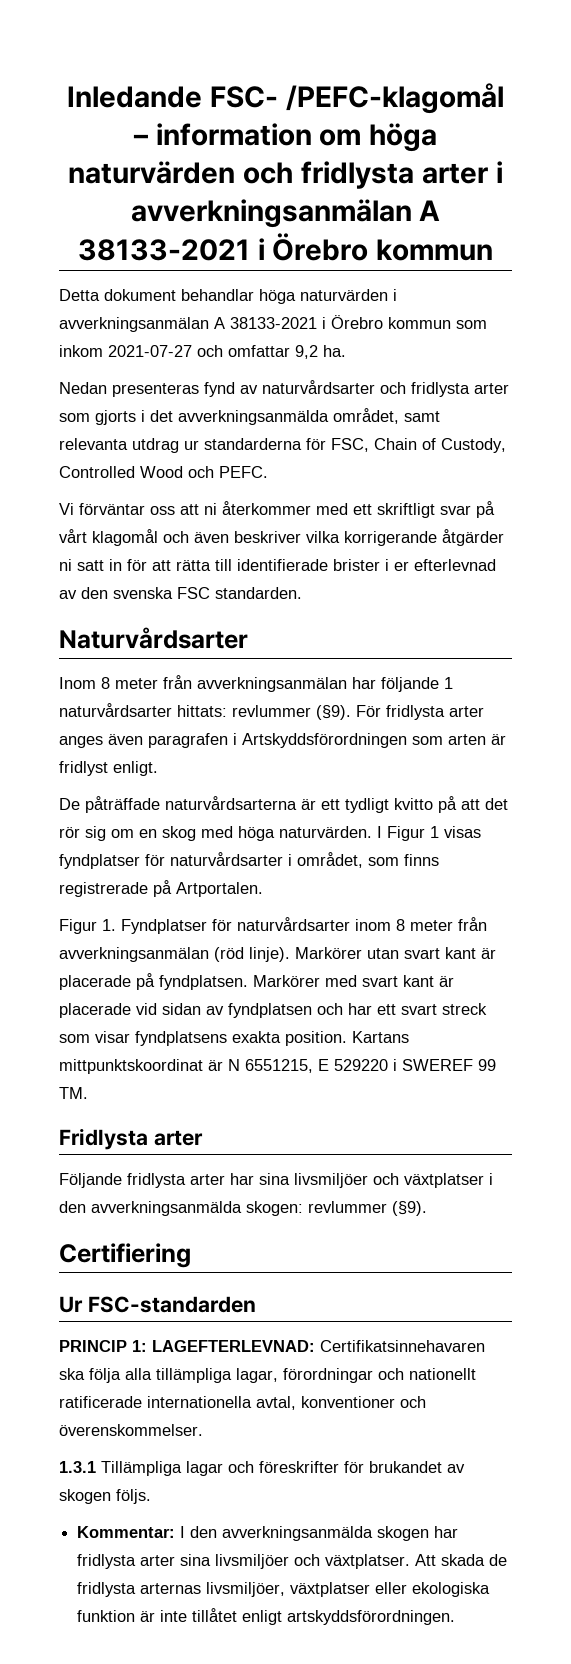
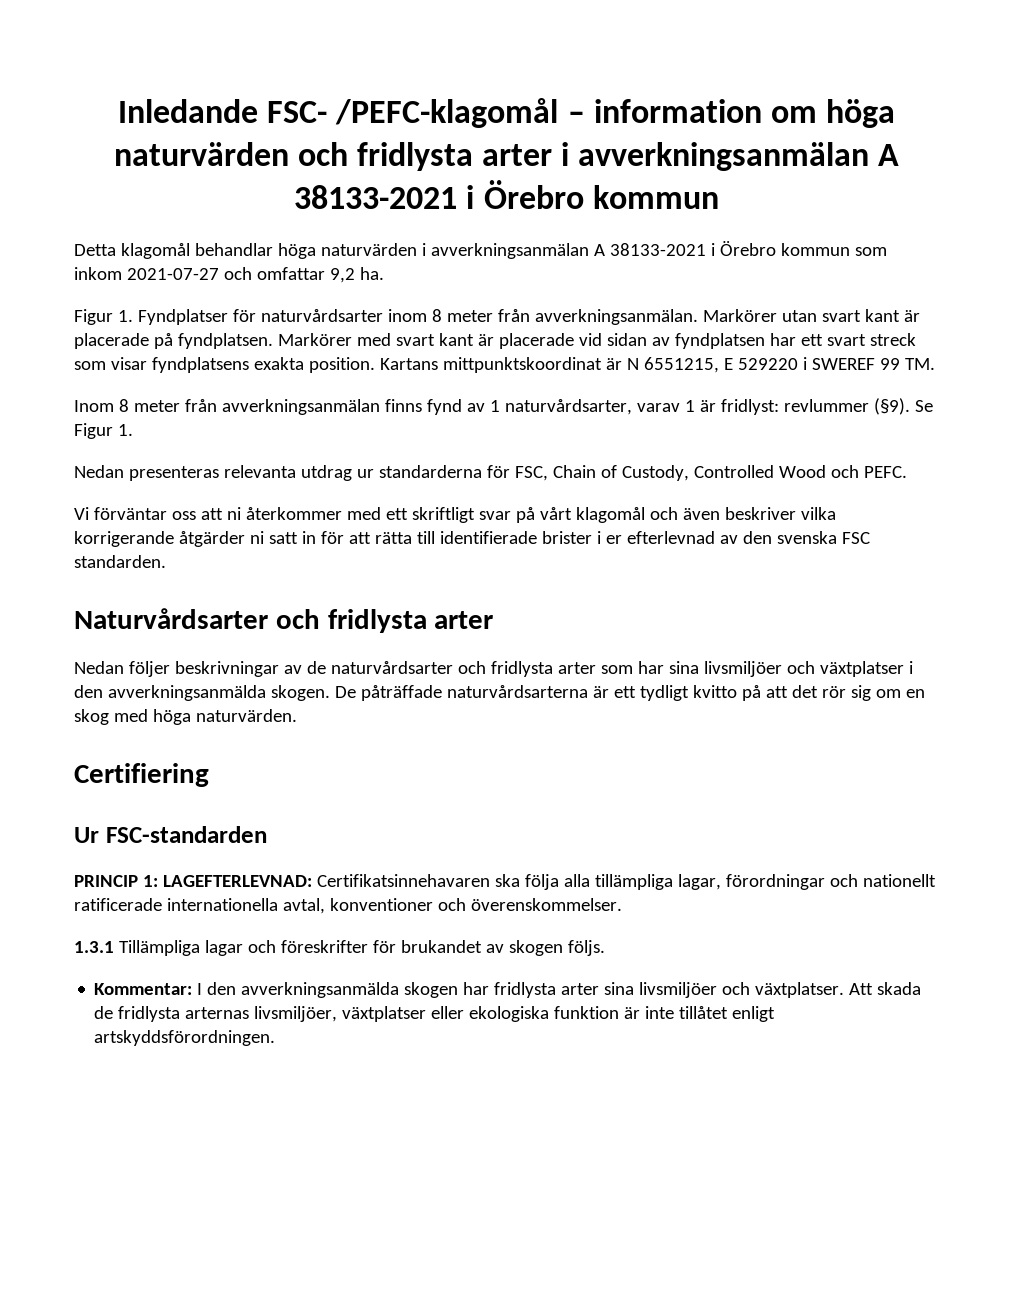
- Detta dokument behandlar höga naturvärden i avverkningsanmälan A 38133-2021 i Örebro kommun som inkom 2021-07-27 och omfattar 9,2 ha.
+ Detta klagomål behandlar höga naturvärden i avverkningsanmälan A 38133-2021 i Örebro kommun som inkom 2021-07-27 och omfattar 9,2 ha.
- Nedan presenteras fynd av naturvårdsarter och fridlysta arter som gjorts i det avverkningsanmälda området, samt relevanta utdrag ur standarderna för FSC, Chain of Custody, Controlled Wood och PEFC.
+ Figur 1. Fyndplatser för naturvårdsarter inom 8 meter från avverkningsanmälan. Markörer utan svart kant är placerade på fyndplatsen. Markörer med svart kant är placerade vid sidan av fyndplatsen har ett svart streck som visar fyndplatsens exakta position. Kartans mittpunktskoordinat är N 6551215, E 529220 i SWEREF 99 TM.
+ Inom 8 meter från avverkningsanmälan finns fynd av 1 naturvårdsarter, varav 1 är fridlyst: revlummer (§9). Se Figur 1.
+ Nedan presenteras relevanta utdrag ur standarderna för FSC, Chain of Custody, Controlled Wood och PEFC.
- Naturvårdsarter
- Inom 8 meter från avverkningsanmälan har följande 1 naturvårdsarter hittats: revlummer (§9). För fridlysta arter anges även paragrafen i Artskyddsförordningen som arten är fridlyst enligt.
- De påträffade naturvårdsarterna är ett tydligt kvitto på att det rör sig om en skog med höga naturvärden. I Figur 1 visas fyndplatser för naturvårdsarter i området, som finns registrerade på Artportalen.
- Figur 1. Fyndplatser för naturvårdsarter inom 8 meter från avverkningsanmälan (röd linje). Markörer utan svart kant är placerade på fyndplatsen. Markörer med svart kant är placerade vid sidan av fyndplatsen och har ett svart streck som visar fyndplatsens exakta position. Kartans mittpunktskoordinat är N 6551215, E 529220 i SWEREF 99 TM.
- Fridlysta arter
- Följande fridlysta arter har sina livsmiljöer och växtplatser i den avverkningsanmälda skogen: revlummer (§9).
+ Naturvårdsarter och fridlysta arter
+ Nedan följer beskrivningar av de naturvårdsarter och fridlysta arter som har sina livsmiljöer och växtplatser i den avverkningsanmälda skogen. De påträffade naturvårdsarterna är ett tydligt kvitto på att det rör sig om en skog med höga naturvärden.

